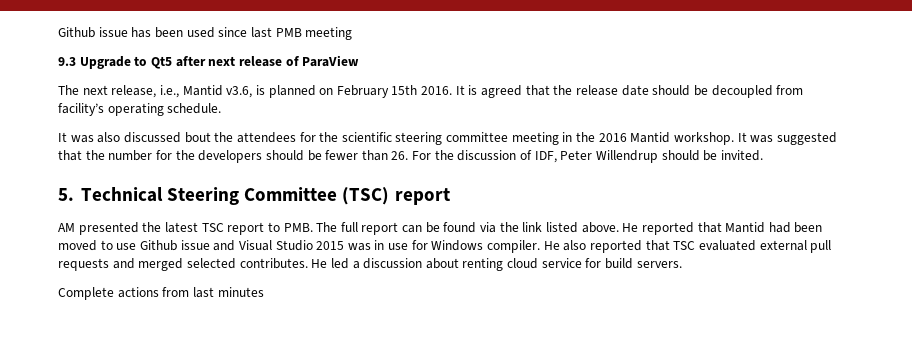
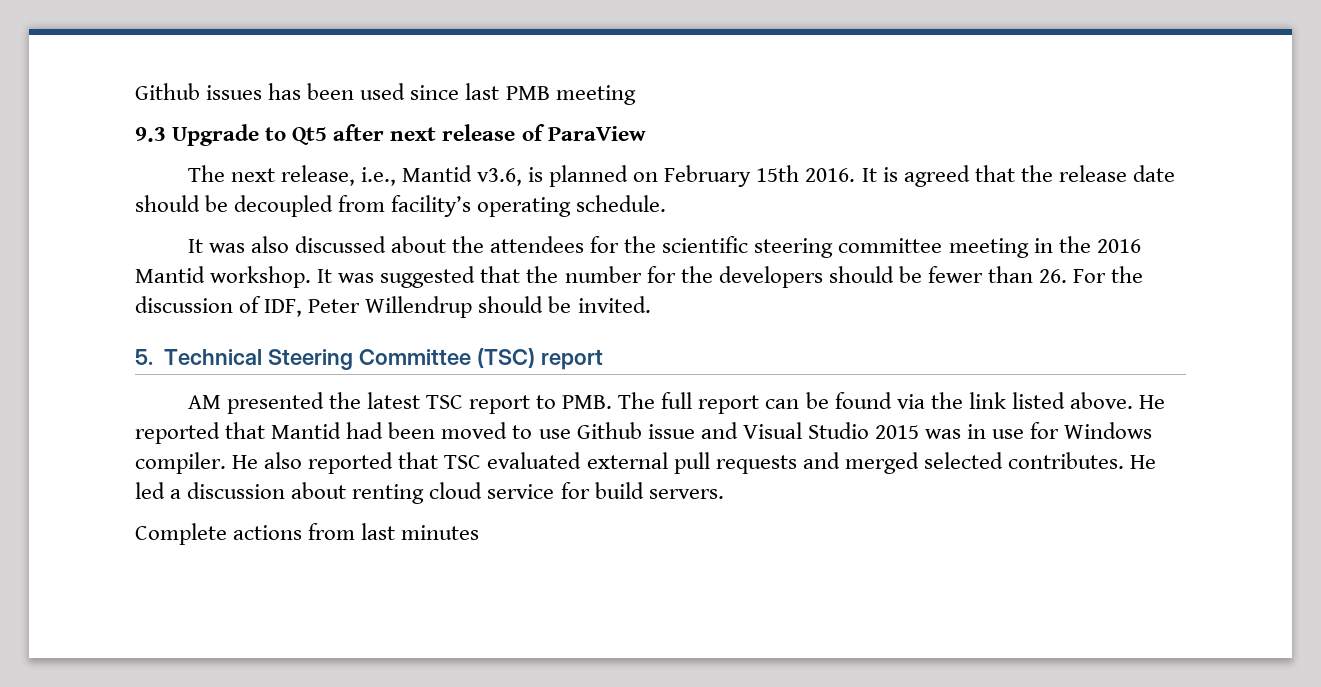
- Github issue has been used since last PMB meeting
+ Github issues has been used since last PMB meeting
- It was also discussed bout the attendees for the scientific steering committee meeting in the 2016 Mantid workshop.
+ It was also discussed about the attendees for the scientific steering committee meeting in the 2016 Mantid workshop.

